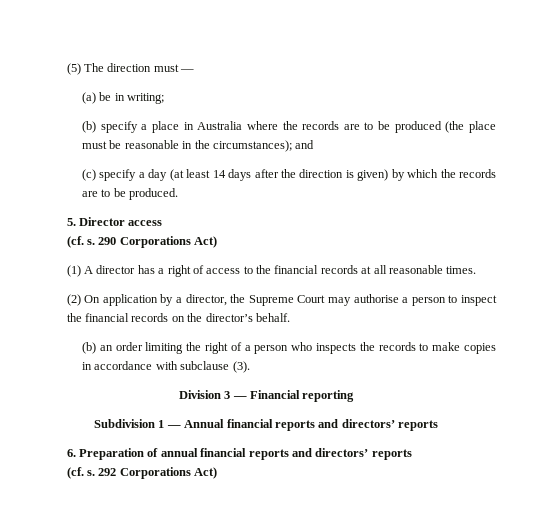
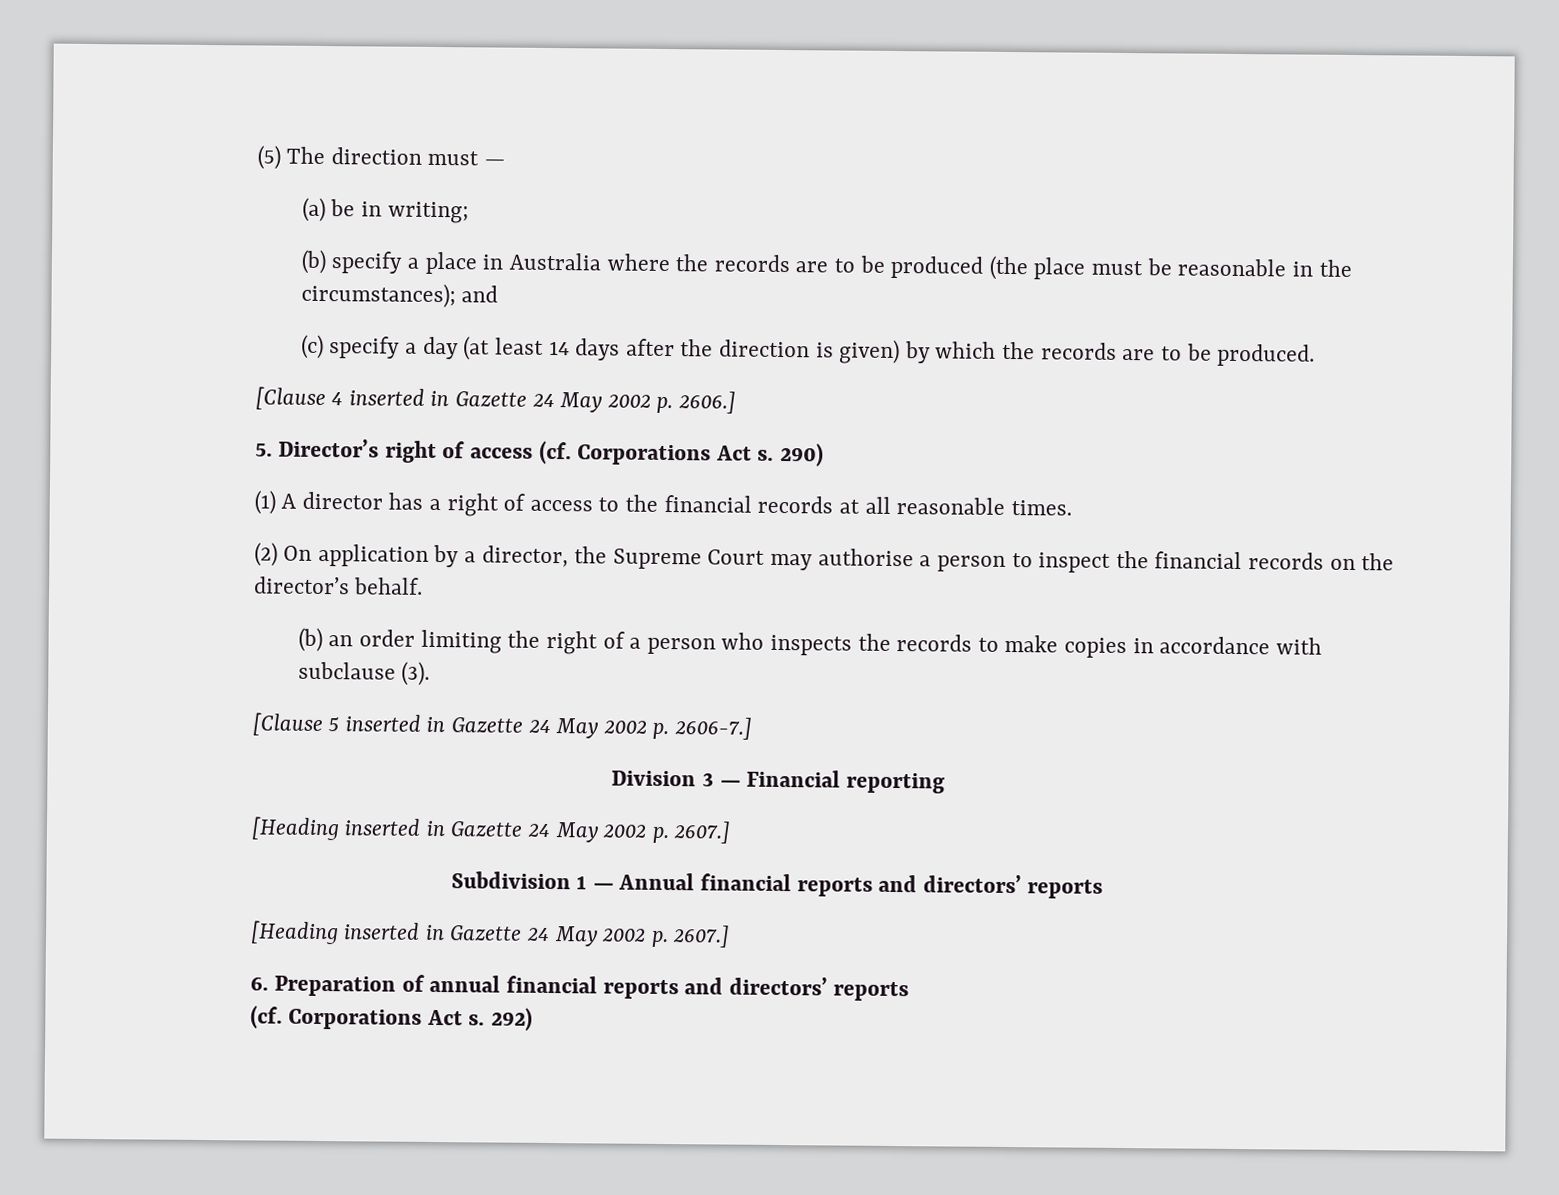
- 5. Director access
- (cf. s. 290 Corporations Act)
+ [Clause 4 inserted in Gazette 24 May 2002 p. 2606.]
+ 5. Director’s right of access (cf. Corporations Act s. 290)
+ [Clause 5 inserted in Gazette 24 May 2002 p. 2606-7.]
  Division 3 — Financial reporting
+ [Heading inserted in Gazette 24 May 2002 p. 2607.]
  Subdivision 1 — Annual financial reports and directors’ reports
+ [Heading inserted in Gazette 24 May 2002 p. 2607.]
- (cf. s. 292 Corporations Act)
+ (cf. Corporations Act s. 292)

